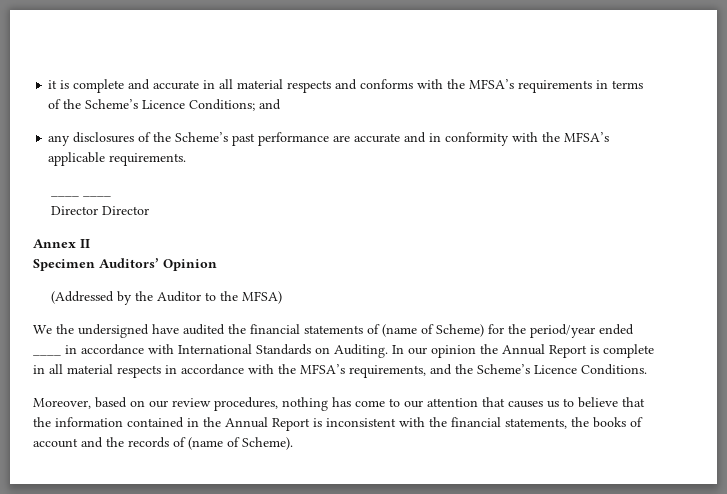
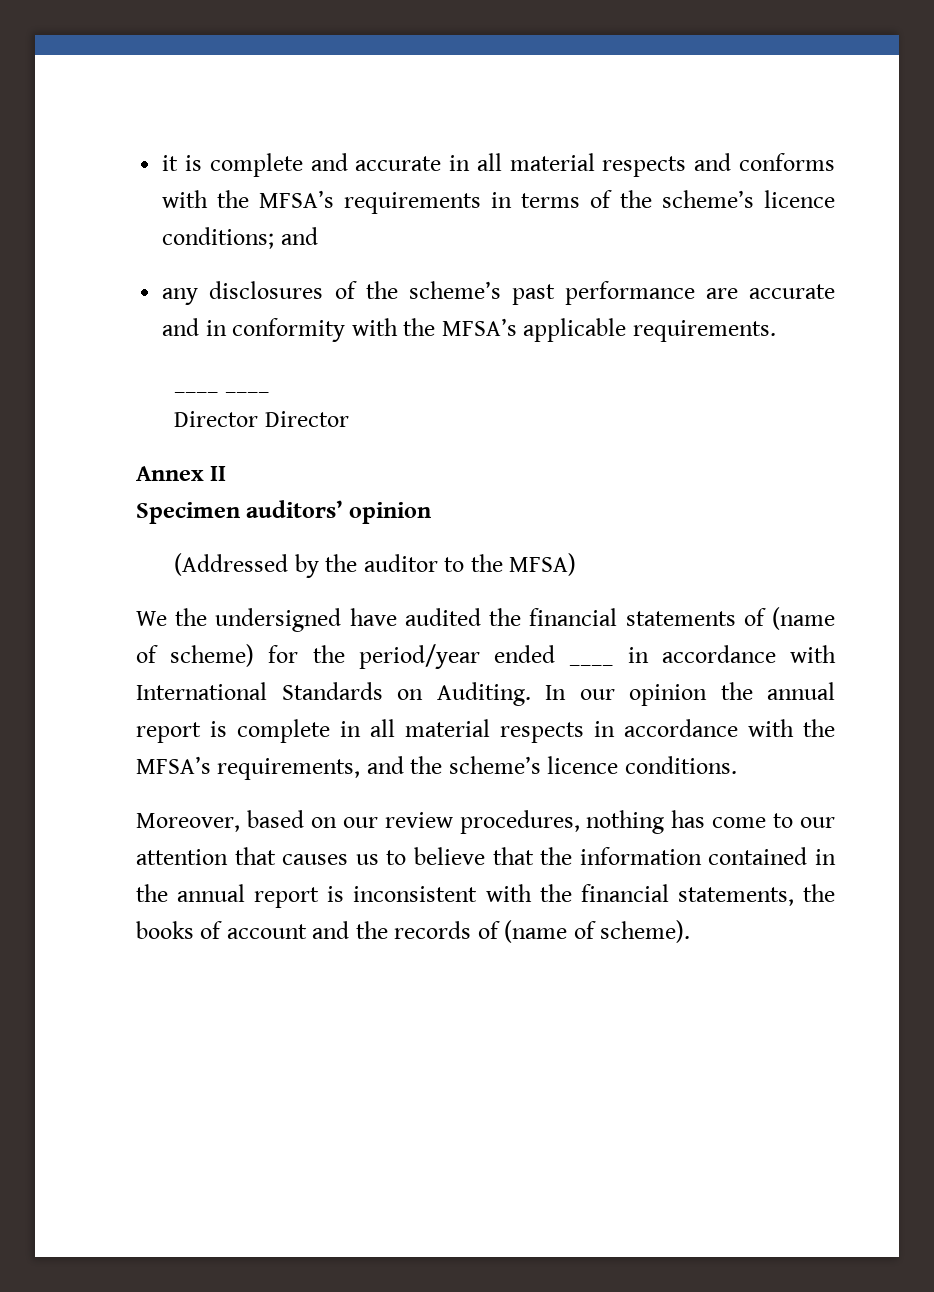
- it is complete and accurate in all material respects and conforms with the MFSA’s requirements in terms of the Scheme’s Licence Conditions; and
+ it is complete and accurate in all material respects and conforms with the MFSA’s requirements in terms of the scheme’s licence conditions; and
- any disclosures of the Scheme’s past performance are accurate and in conformity with the MFSA’s applicable requirements.
+ any disclosures of the scheme’s past performance are accurate and in conformity with the MFSA’s applicable requirements.
- Specimen Auditors’ Opinion
+ Specimen auditors’ opinion
- (Addressed by the Auditor to the MFSA)
+ (Addressed by the auditor to the MFSA)
- We the undersigned have audited the financial statements of (name of Scheme) for the period/year ended ____ in accordance with International Standards on Auditing.
+ We the undersigned have audited the financial statements of (name of scheme) for the period/year ended ____ in accordance with International Standards on Auditing.
- In our opinion the Annual Report is complete in all material respects in accordance with the MFSA’s requirements, and the Scheme’s Licence Conditions.
+ In our opinion the annual report is complete in all material respects in accordance with the MFSA’s requirements, and the scheme’s licence conditions.
- Moreover, based on our review procedures, nothing has come to our attention that causes us to believe that the information contained in the Annual Report is inconsistent with the financial statements, the books of account and the records of (name of Scheme).
+ Moreover, based on our review procedures, nothing has come to our attention that causes us to believe that the information contained in the annual report is inconsistent with the financial statements, the books of account and the records of (name of scheme).

